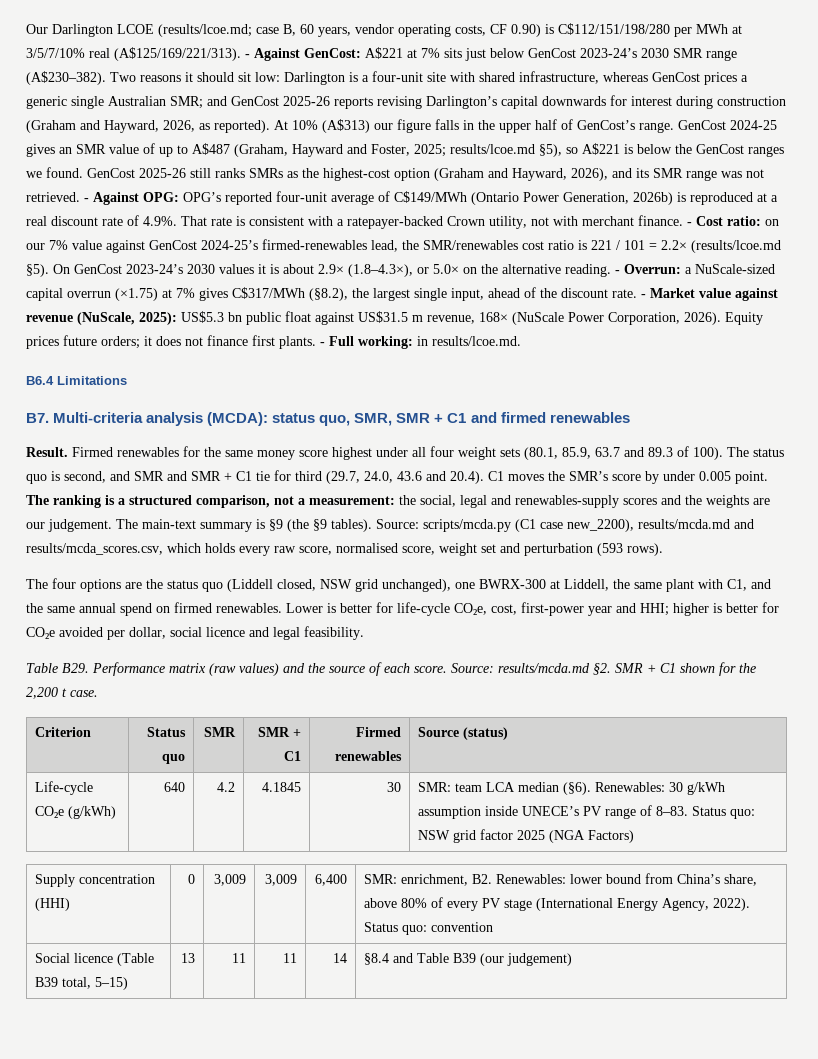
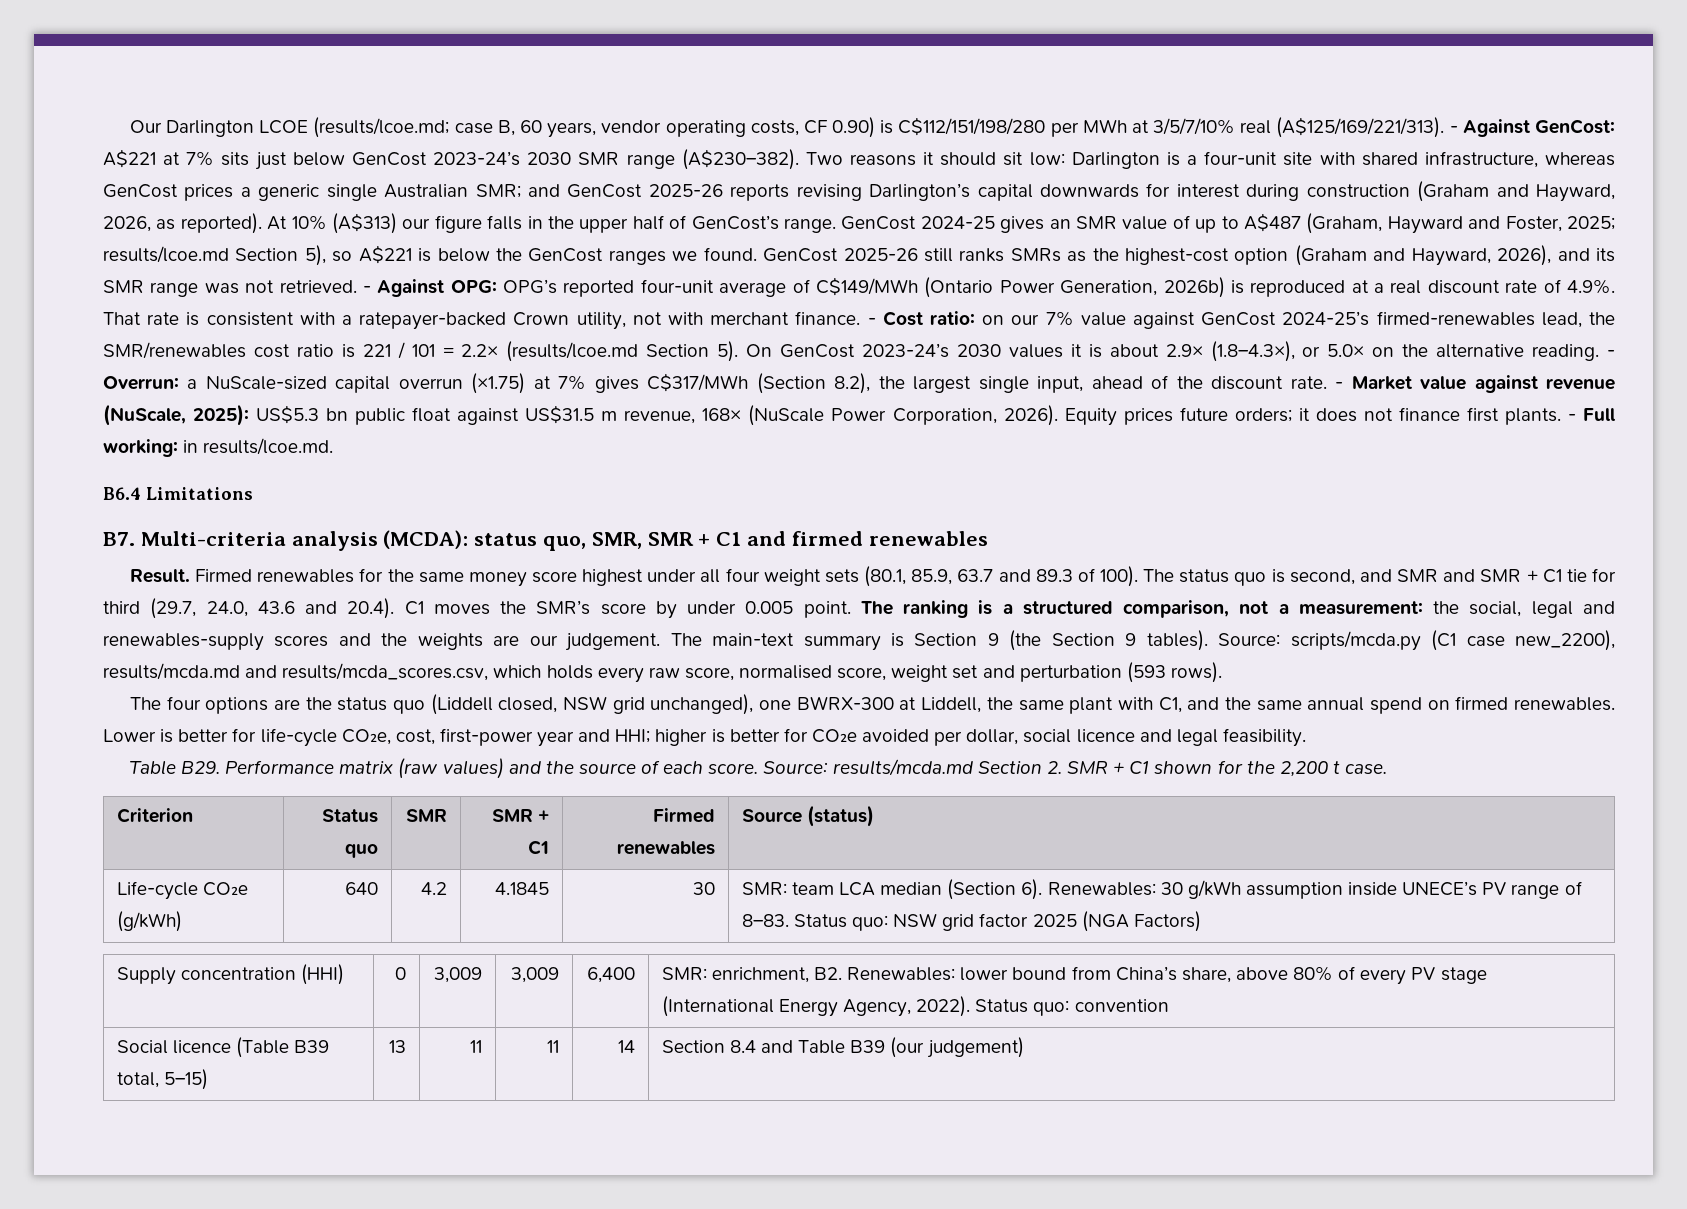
- GenCost 2024-25 gives an SMR value of up to A$487 (Graham, Hayward and Foster, 2025; results/lcoe.md §5), so A$221 is below the GenCost ranges we found.
+ GenCost 2024-25 gives an SMR value of up to A$487 (Graham, Hayward and Foster, 2025; results/lcoe.md Section 5), so A$221 is below the GenCost ranges we found.
- - Cost ratio: on our 7% value against GenCost 2024-25’s firmed-renewables lead, the SMR/renewables cost ratio is 221 / 101 = 2.2× (results/lcoe.md §5).
+ - Cost ratio: on our 7% value against GenCost 2024-25’s firmed-renewables lead, the SMR/renewables cost ratio is 221 / 101 = 2.2× (results/lcoe.md Section 5).
- - Overrun: a NuScale-sized capital overrun (×1.75) at 7% gives C$317/MWh (§8.2), the largest single input, ahead of the discount rate.
+ - Overrun: a NuScale-sized capital overrun (×1.75) at 7% gives C$317/MWh (Section 8.2), the largest single input, ahead of the discount rate.
- The main-text summary is §9 (the §9 tables).
+ The main-text summary is Section 9 (the Section 9 tables).
- Source: results/mcda.md §2. SMR + C1 shown for the 2,200 t case.
+ Source: results/mcda.md Section 2. SMR + C1 shown for the 2,200 t case.
- Life-cycle CO₂e (g/kWh) | 640 | 4.2 | 4.1845 | 30 | SMR: team LCA median (§6). Renewables: 30 g/kWh assumption inside UNECE’s PV range of 8–83. Status quo: NSW grid factor 2025 (NGA Factors)
+ Life-cycle CO₂e (g/kWh) | 640 | 4.2 | 4.1845 | 30 | SMR: team LCA median (Section 6). Renewables: 30 g/kWh assumption inside UNECE’s PV range of 8–83. Status quo: NSW grid factor 2025 (NGA Factors)
- Social licence (Table B39 total, 5–15) | 13 | 11 | 11 | 14 | §8.4 and Table B39 (our judgement)
+ Social licence (Table B39 total, 5–15) | 13 | 11 | 11 | 14 | Section 8.4 and Table B39 (our judgement)

